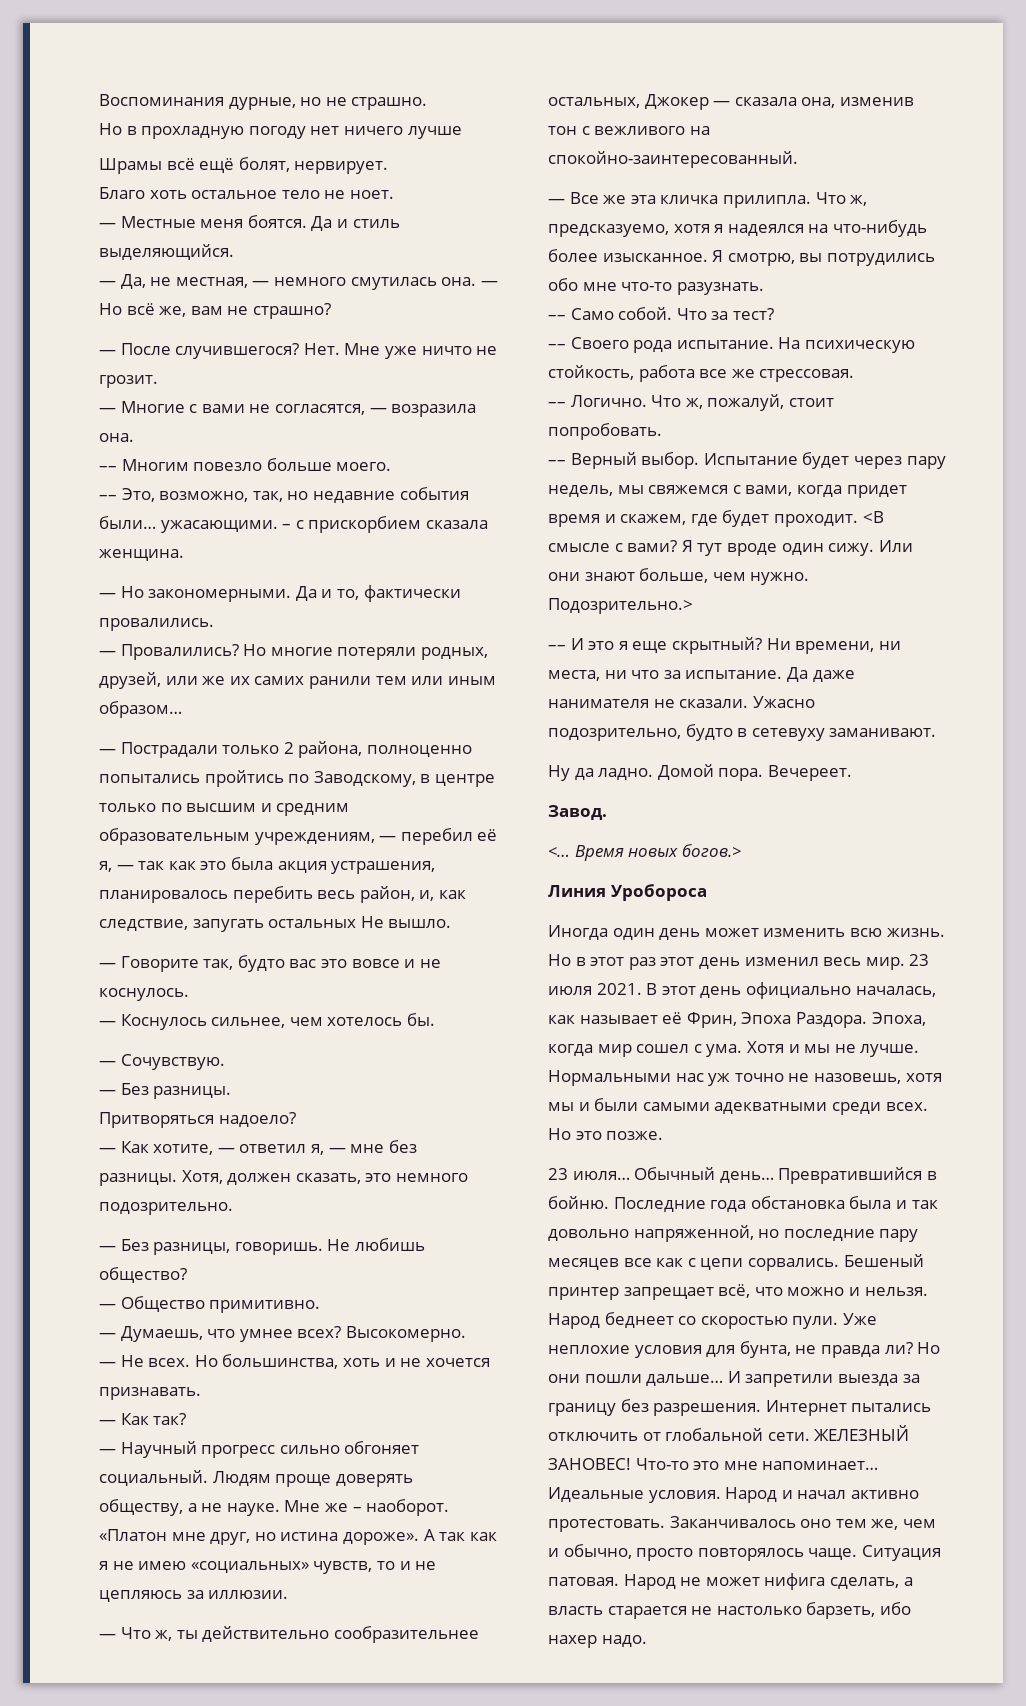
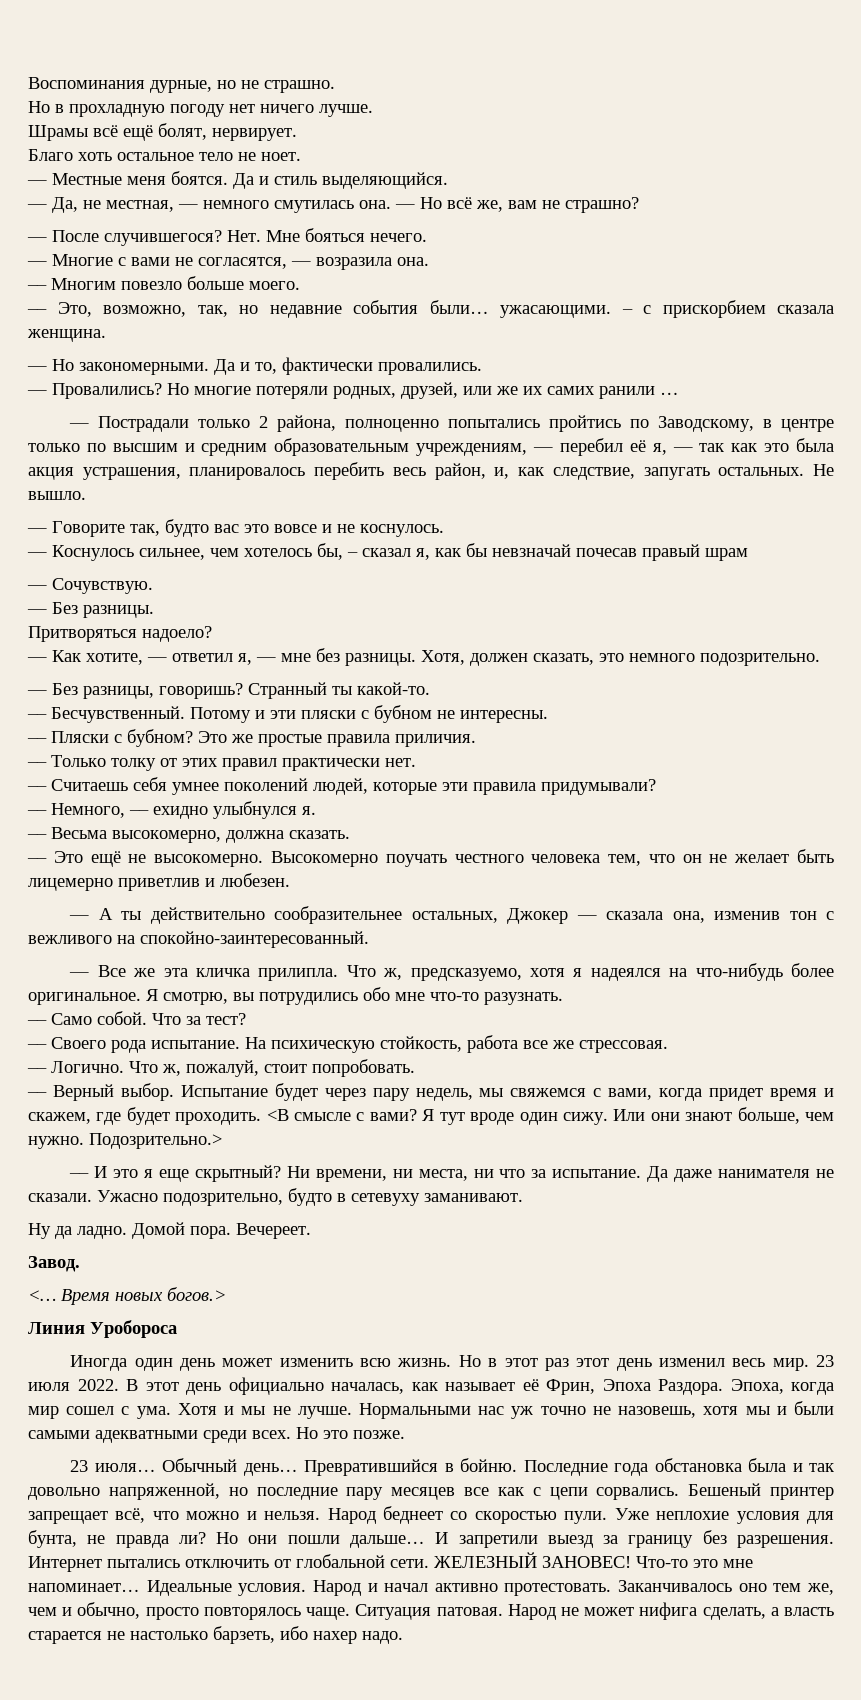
- Но в прохладную погоду нет ничего лучше
+ Но в прохладную погоду нет ничего лучше.
- Нет. Мне уже ничто не грозит.
+ Нет. Мне бояться нечего.
- Но многие потеряли родных, друзей, или же их самих ранили тем или иным образом…
+ Но многие потеряли родных, друзей, или же их самих ранили …
- — Пострадали только 2 района, полноценно попытались пройтись по Заводскому, в центре только по высшим и средним образовательным учреждениям, — перебил её я, — так как это была акция устрашения, планировалось перебить весь район, и, как следствие, запугать остальных Не вышло.
+ — Пострадали только 2 района, полноценно попытались пройтись по Заводскому, в центре только по высшим и средним образовательным учреждениям, — перебил её я, — так как это была акция устрашения, планировалось перебить весь район, и, как следствие, запугать остальных. Не вышло.
- — Коснулось сильнее, чем хотелось бы.
+ — Коснулось сильнее, чем хотелось бы, – сказал я, как бы невзначай почесав правый шрам
- — Без разницы, говоришь. Не любишь общество?
- — Общество примитивно.
- — Думаешь, что умнее всех? Высокомерно.
- — Не всех. Но большинства, хоть и не хочется признавать.
- — Как так?
- — Научный прогресс сильно обгоняет социальный. Людям проще доверять обществу, а не науке. Мне же – наоборот. «Платон мне друг, но истина дороже». А так как я не имею «социальных» чувств, то и не цепляюсь за иллюзии.
- — Что ж, ты действительно сообразительнее остальных, Джокер — сказала она, изменив тон с вежливого на спокойно-заинтересованный.
+ — Без разницы, говоришь? Странный ты какой-то.
+ –– Бесчувственный. Потому и эти пляски с бубном не интересны.
+ –– Пляски с бубном? Это же простые правила приличия.
+ –– Только толку от этих правил практически нет.
+ –– Считаешь себя умнее поколений людей, которые эти правила придумывали?
+ –– Немного, –– ехидно улыбнулся я.
+ –– Весьма высокомерно, должна сказать.
+ –– Это ещё не высокомерно. Высокомерно поучать честного человека тем, что он не желает быть лицемерно приветлив и любезен.
+ — А ты действительно сообразительнее остальных, Джокер — сказала она, изменив тон с вежливого на спокойно-заинтересованный.
- Что ж, предсказуемо, хотя я надеялся на что-нибудь более изысканное.
+ Что ж, предсказуемо, хотя я надеялся на что-нибудь более оригинальное.
- Испытание будет через пару недель, мы свяжемся с вами, когда придет время и скажем, где будет проходит.
+ Испытание будет через пару недель, мы свяжемся с вами, когда придет время и скажем, где будет проходить.
- 23 июля 2021.
+ 23 июля 2022.
- И запретили выезда за границу без разрешения.
+ И запретили выезд за границу без разрешения.

